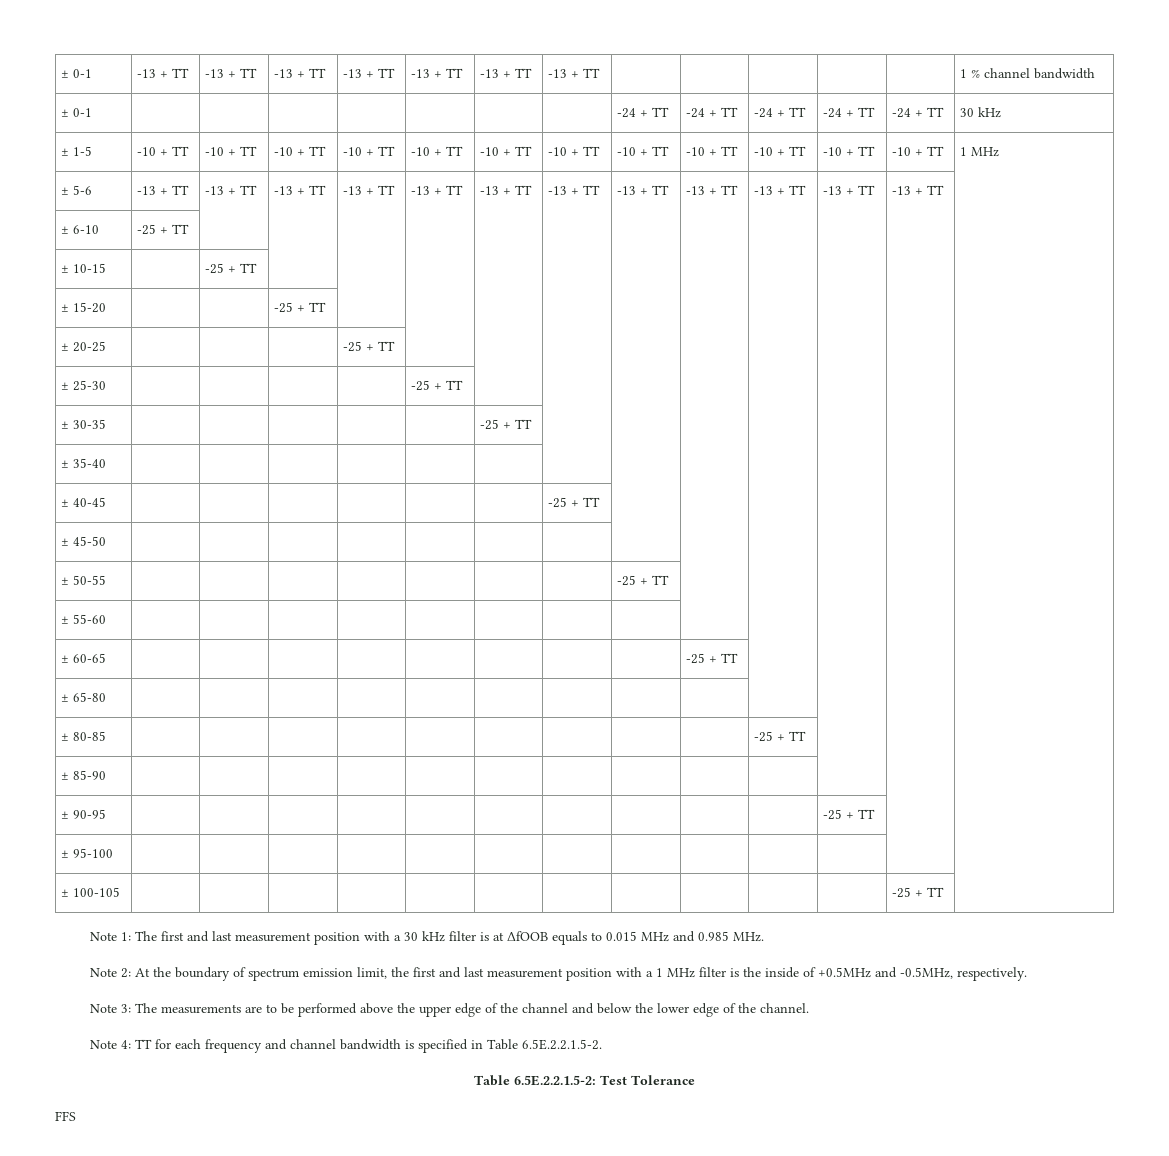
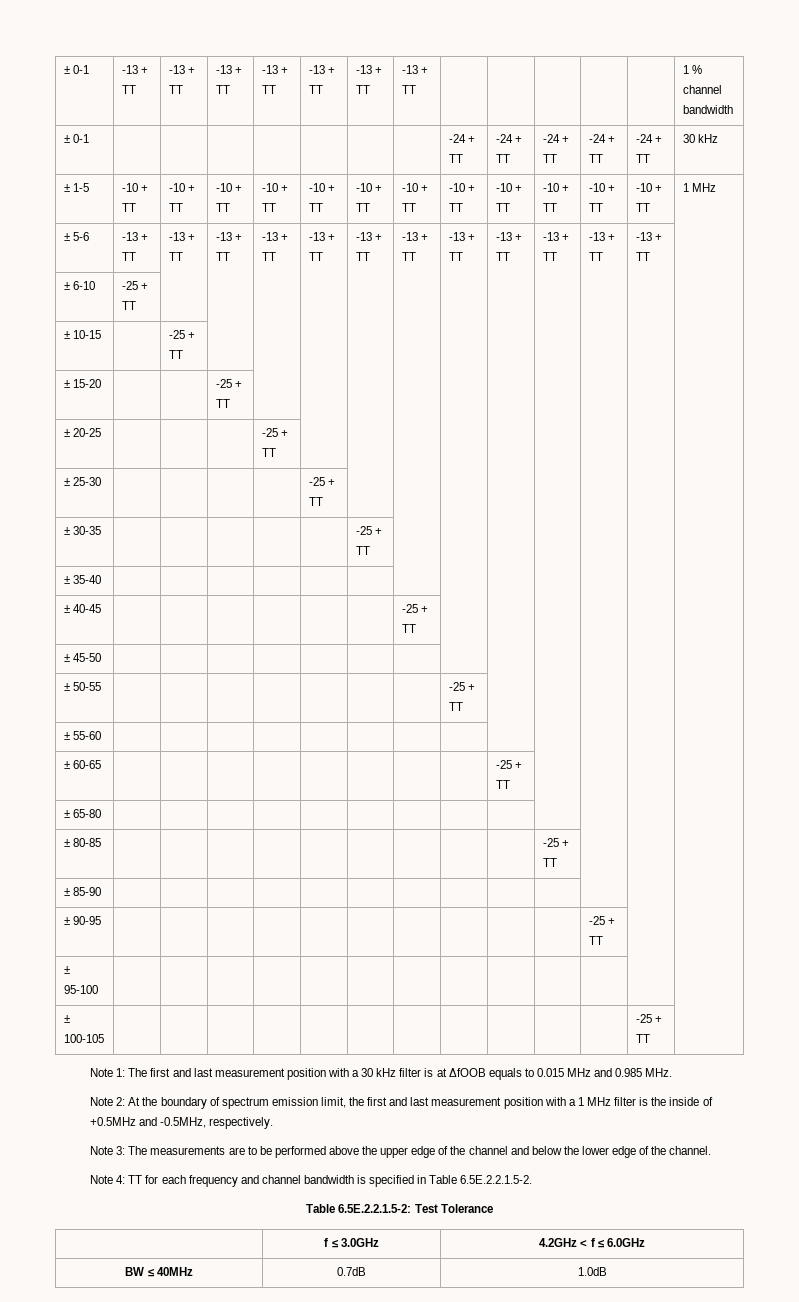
- FFS
+ | f ≤ 3.0GHz | 4.2GHz < f ≤ 6.0GHz
+ BW ≤ 40MHz | 0.7dB | 1.0dB

